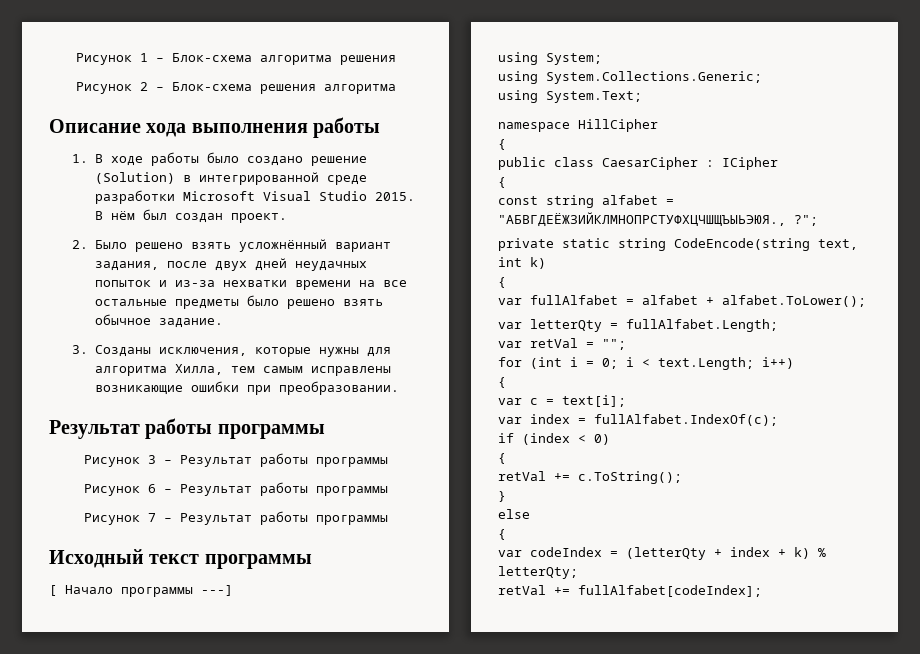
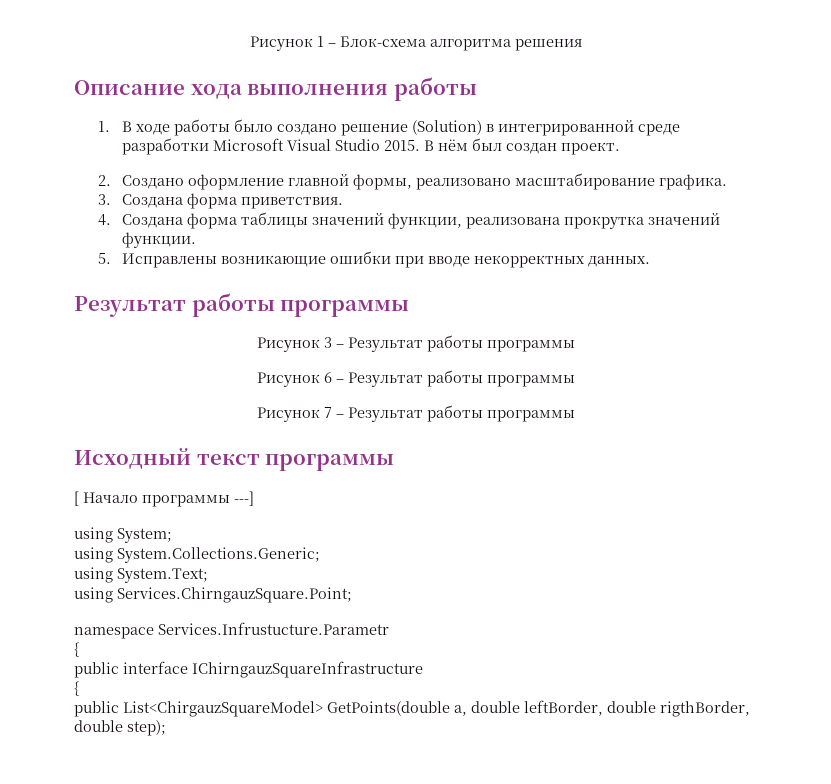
- Рисунок 2 – Блок-схема решения алгоритма
- 2. Было решено взять усложнённый вариант задания, после двух дней неудачных попыток и из-за нехватки времени на все остальные предметы было решено взять обычное задание.
- 3. Созданы исключения, которые нужны для алгоритма Хилла, тем самым исправлены возникающие ошибки при преобразовании.
+ 2. Создано оформление главной формы, реализовано масштабирование графика.
+ 3. Создана форма приветствия.
+ 4. Создана форма таблицы значений функции, реализована прокрутка значений функции.
+ 5. Исправлены возникающие ошибки при вводе некорректных данных.
+ using Services.ChirngauzSquare.Point;
- namespace HillCipher
+ namespace Services.Infrustucture.Parametr
  {
- public class CaesarCipher : ICipher
+ public interface IChirngauzSquareInfrastructure
  {
- const string alfabet = "АБВГДЕЁЖЗИЙКЛМНОПРСТУФХЦЧШЩЪЫЬЭЮЯ., ?";
- private static string CodeEncode(string text, int k)
- {
- var fullAlfabet = alfabet + alfabet.ToLower();
- var letterQty = fullAlfabet.Length;
- var retVal = "";
- for (int i = 0; i < text.Length; i++)
- {
- var c = text[i];
- var index = fullAlfabet.IndexOf(c);
- if (index < 0)
- {
- retVal += c.ToString();
- }
- else
- {
- var codeIndex = (letterQty + index + k) % letterQty;
- retVal += fullAlfabet[codeIndex];
+ public List<ChirgauzSquareModel> GetPoints(double a, double leftBorder, double rigthBorder, double step);

